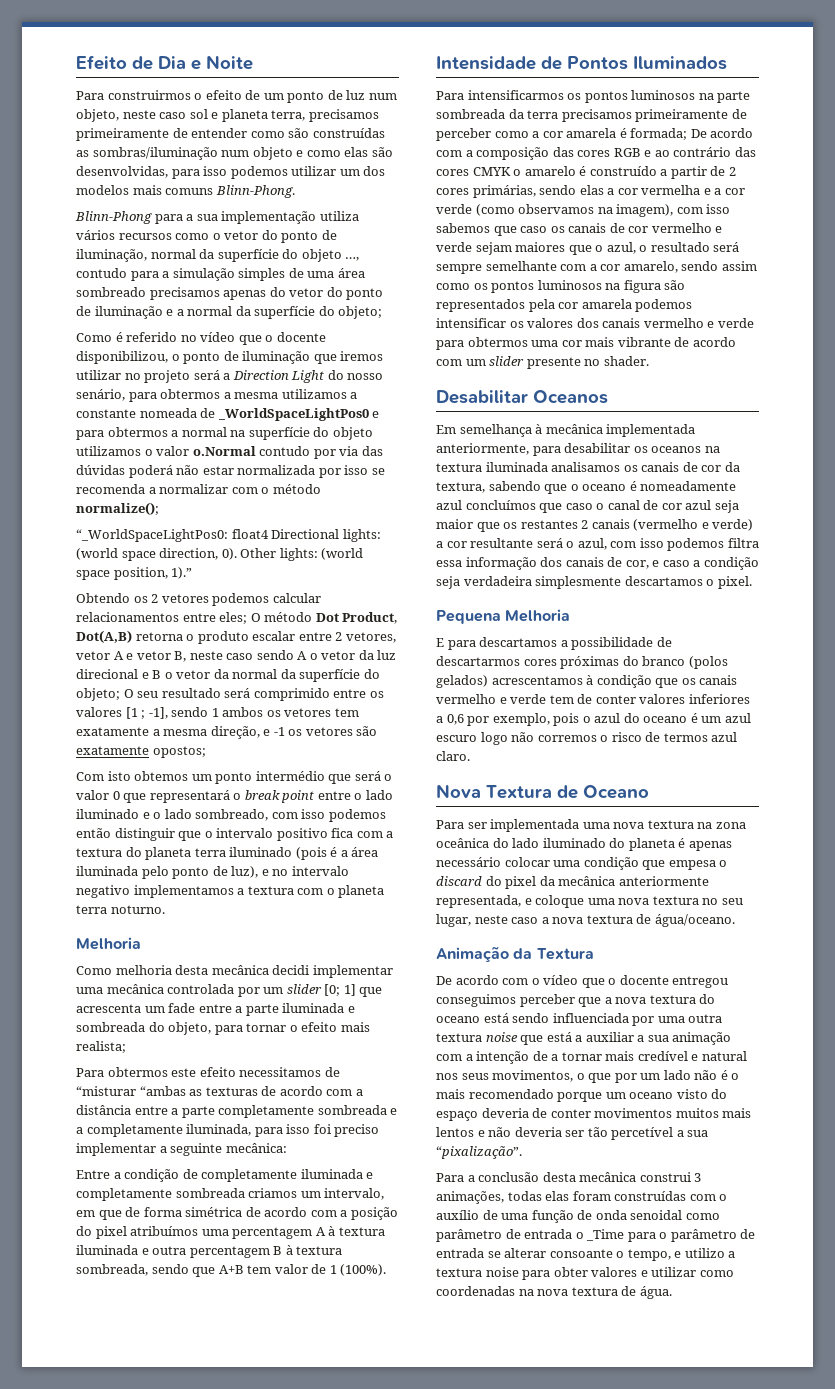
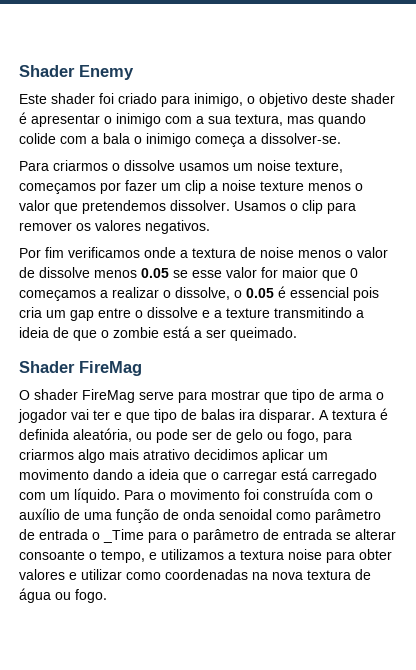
- Efeito de Dia e Noite
- Para construirmos o efeito de um ponto de luz num objeto, neste caso sol e planeta terra, precisamos primeiramente de entender como são construídas as sombras/iluminação num objeto e como elas são desenvolvidas, para isso podemos utilizar um dos modelos mais comuns Blinn-Phong.
- Blinn-Phong para a sua implementação utiliza vários recursos como o vetor do ponto de iluminação, normal da superfície do objeto …, contudo para a simulação simples de uma área sombreado precisamos apenas do vetor do ponto de iluminação e a normal da superfície do objeto;
- Como é referido no vídeo que o docente disponibilizou, o ponto de iluminação que iremos utilizar no projeto será a Direction Light do nosso senário, para obtermos a mesma utilizamos a constante nomeada de _WorldSpaceLightPos0 e para obtermos a normal na superfície do objeto utilizamos o valor o.Normal contudo por via das dúvidas poderá não estar normalizada por isso se recomenda a normalizar com o método normalize();
- “_WorldSpaceLightPos0: float4 Directional lights: (world space direction, 0). Other lights: (world space position, 1).”
- Obtendo os 2 vetores podemos calcular relacionamentos entre eles; O método Dot Product, Dot(A,B) retorna o produto escalar entre 2 vetores, vetor A e vetor B, neste caso sendo A o vetor da luz direcional e B o vetor da normal da superfície do objeto; O seu resultado será comprimido entre os valores [1 ; -1], sendo 1 ambos os vetores tem exatamente a mesma direção, e -1 os vetores são exatamente opostos;
- Com isto obtemos um ponto intermédio que será o valor 0 que representará o break point entre o lado iluminado e o lado sombreado, com isso podemos então distinguir que o intervalo positivo fica com a textura do planeta terra iluminado (pois é a área iluminada pelo ponto de luz), e no intervalo negativo implementamos a textura com o planeta terra noturno.
- Melhoria
- Como melhoria desta mecânica decidi implementar uma mecânica controlada por um slider [0; 1] que acrescenta um fade entre a parte iluminada e sombreada do objeto, para tornar o efeito mais realista;
- Para obtermos este efeito necessitamos de “misturar “ambas as texturas de acordo com a distância entre a parte completamente sombreada e a completamente iluminada, para isso foi preciso implementar a seguinte mecânica:
- Entre a condição de completamente iluminada e completamente sombreada criamos um intervalo, em que de forma simétrica de acordo com a posição do pixel atribuímos uma percentagem A à textura iluminada e outra percentagem B à textura sombreada, sendo que A+B tem valor de 1 (100%).
- Intensidade de Pontos Iluminados
- Para intensificarmos os pontos luminosos na parte sombreada da terra precisamos primeiramente de perceber como a cor amarela é formada; De acordo com a composição das cores RGB e ao contrário das cores CMYK o amarelo é construído a partir de 2 cores primárias, sendo elas a cor vermelha e a cor verde (como observamos na imagem), com isso sabemos que caso os canais de cor vermelho e verde sejam maiores que o azul, o resultado será sempre semelhante com a cor amarelo, sendo assim como os pontos luminosos na figura são representados pela cor amarela podemos intensificar os valores dos canais vermelho e verde para obtermos uma cor mais vibrante de acordo com um slider presente no shader.
- Desabilitar Oceanos
- Em semelhança à mecânica implementada anteriormente, para desabilitar os oceanos na textura iluminada analisamos os canais de cor da textura, sabendo que o oceano é nomeadamente azul concluímos que caso o canal de cor azul seja maior que os restantes 2 canais (vermelho e verde) a cor resultante será o azul, com isso podemos filtra essa informação dos canais de cor, e caso a condição seja verdadeira simplesmente descartamos o pixel.
- Pequena Melhoria
- E para descartamos a possibilidade de descartarmos cores próximas do branco (polos gelados) acrescentamos à condição que os canais vermelho e verde tem de conter valores inferiores a 0,6 por exemplo, pois o azul do oceano é um azul escuro logo não corremos o risco de termos azul claro.
- Nova Textura de Oceano
- Para ser implementada uma nova textura na zona oceânica do lado iluminado do planeta é apenas necessário colocar uma condição que empesa o discard do pixel da mecânica anteriormente representada, e coloque uma nova textura no seu lugar, neste caso a nova textura de água/oceano.
- Animação da Textura
- De acordo com o vídeo que o docente entregou conseguimos perceber que a nova textura do oceano está sendo influenciada por uma outra textura noise que está a auxiliar a sua animação com a intenção de a tornar mais credível e natural nos seus movimentos, o que por um lado não é o mais recomendado porque um oceano visto do espaço deveria de conter movimentos muitos mais lentos e não deveria ser tão percetível a sua “pixalização”.
- Para a conclusão desta mecânica construi 3 animações, todas elas foram construídas com o auxílio de uma função de onda senoidal como parâmetro de entrada o _Time para o parâmetro de entrada se alterar consoante o tempo, e utilizo a textura noise para obter valores e utilizar como coordenadas na nova textura de água.
+ Shader Enemy
+ Este shader foi criado para inimigo, o objetivo deste shader é apresentar o inimigo com a sua textura, mas quando colide com a bala o inimigo começa a dissolver-se.
+ Para criarmos o dissolve usamos um noise texture, começamos por fazer um clip a noise texture menos o valor que pretendemos dissolver. Usamos o clip para remover os valores negativos.
+ Por fim verificamos onde a textura de noise menos o valor de dissolve menos 0.05 se esse valor for maior que 0 começamos a realizar o dissolve, o 0.05 é essencial pois cria um gap entre o dissolve e a texture transmitindo a ideia de que o zombie está a ser queimado.
+ Shader FireMag
+ O shader FireMag serve para mostrar que tipo de arma o jogador vai ter e que tipo de balas ira disparar. A textura é definida aleatória, ou pode ser de gelo ou fogo, para criarmos algo mais atrativo decidimos aplicar um movimento dando a ideia que o carregar está carregado com um líquido. Para o movimento foi construída com o auxílio de uma função de onda senoidal como parâmetro de entrada o _Time para o parâmetro de entrada se alterar consoante o tempo, e utilizamos a textura noise para obter valores e utilizar como coordenadas na nova textura de água ou fogo.

